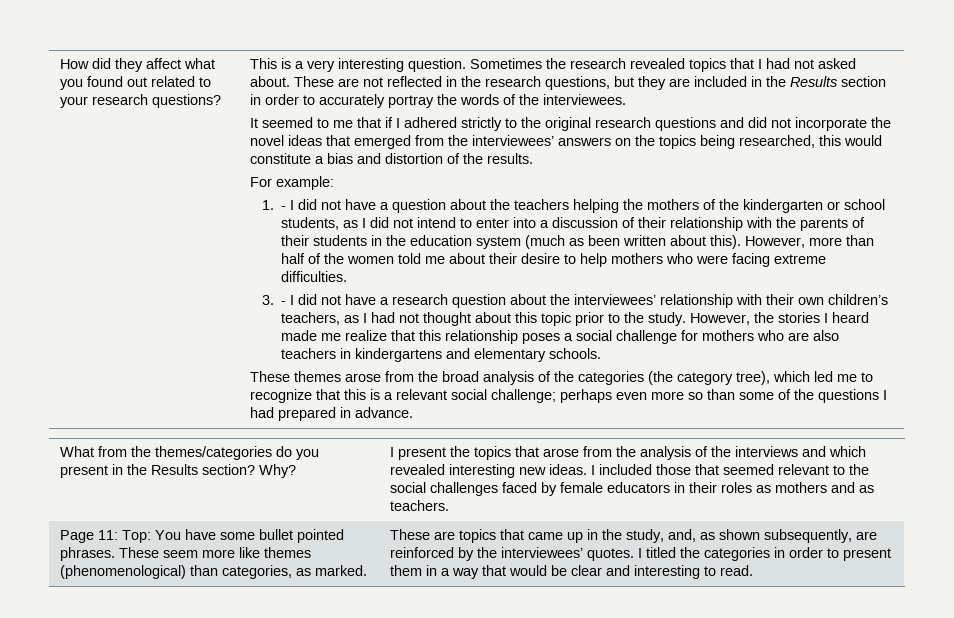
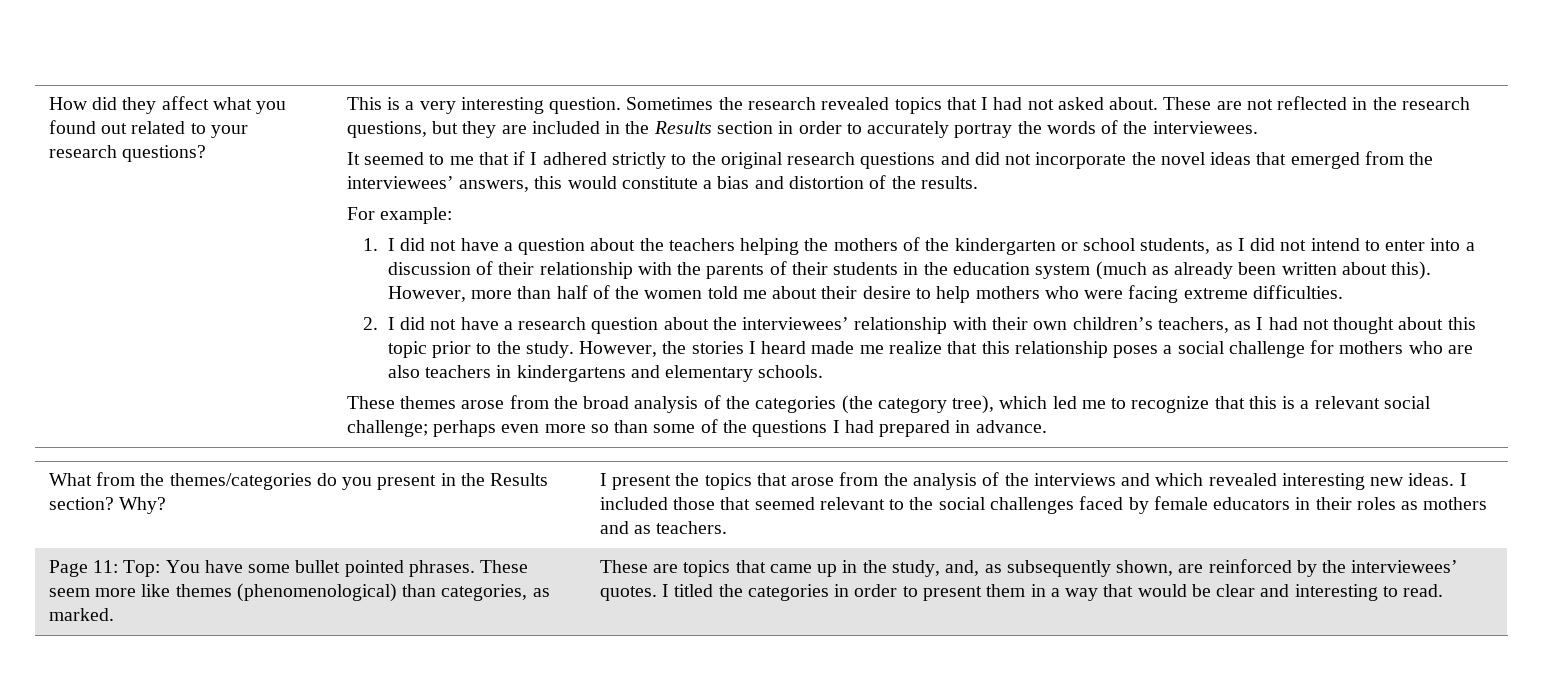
- It seemed to me that if I adhered strictly to the original research questions and did not incorporate the novel ideas that emerged from the interviewees’ answers on the topics being researched, this would constitute a bias and distortion of the results.
+ It seemed to me that if I adhered strictly to the original research questions and did not incorporate the novel ideas that emerged from the interviewees’ answers, this would constitute a bias and distortion of the results.
- 1. - I did not have a question about the teachers helping the mothers of the kindergarten or school students, as I did not intend to enter into a discussion of their relationship with the parents of their students in the education system (much as been written about this).
+ 1. I did not have a question about the teachers helping the mothers of the kindergarten or school students, as I did not intend to enter into a discussion of their relationship with the parents of their students in the education system (much as already been written about this).
- 3. - I did not have a research question about the interviewees’ relationship with their own children’s teachers, as I had not thought about this topic prior to the study.
+ 2. I did not have a research question about the interviewees’ relationship with their own children’s teachers, as I had not thought about this topic prior to the study.
- These are topics that came up in the study, and, as shown subsequently, are reinforced by the interviewees’ quotes.
+ These are topics that came up in the study, and, as subsequently shown, are reinforced by the interviewees’ quotes.

